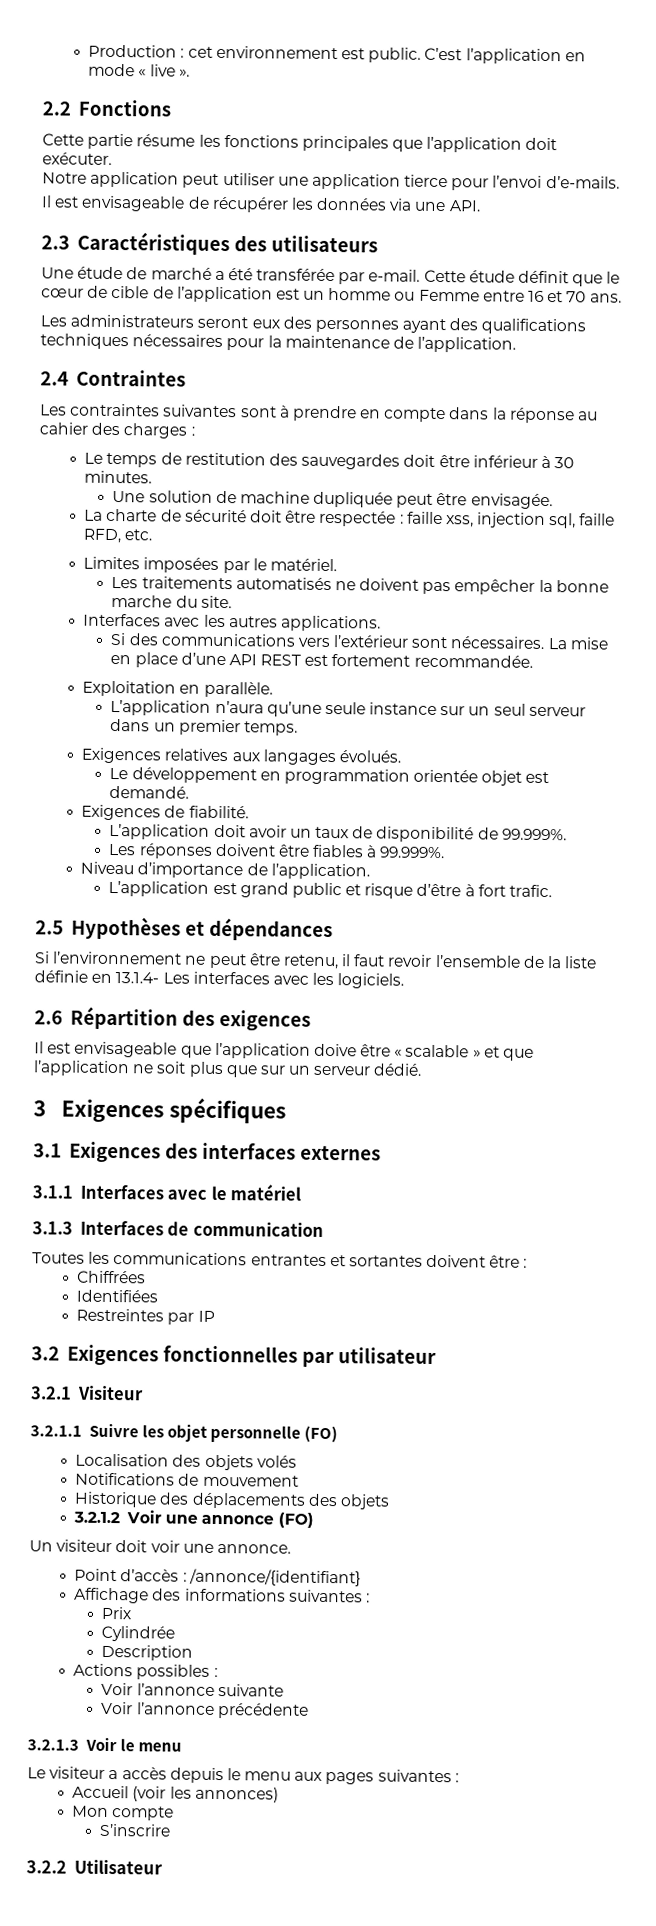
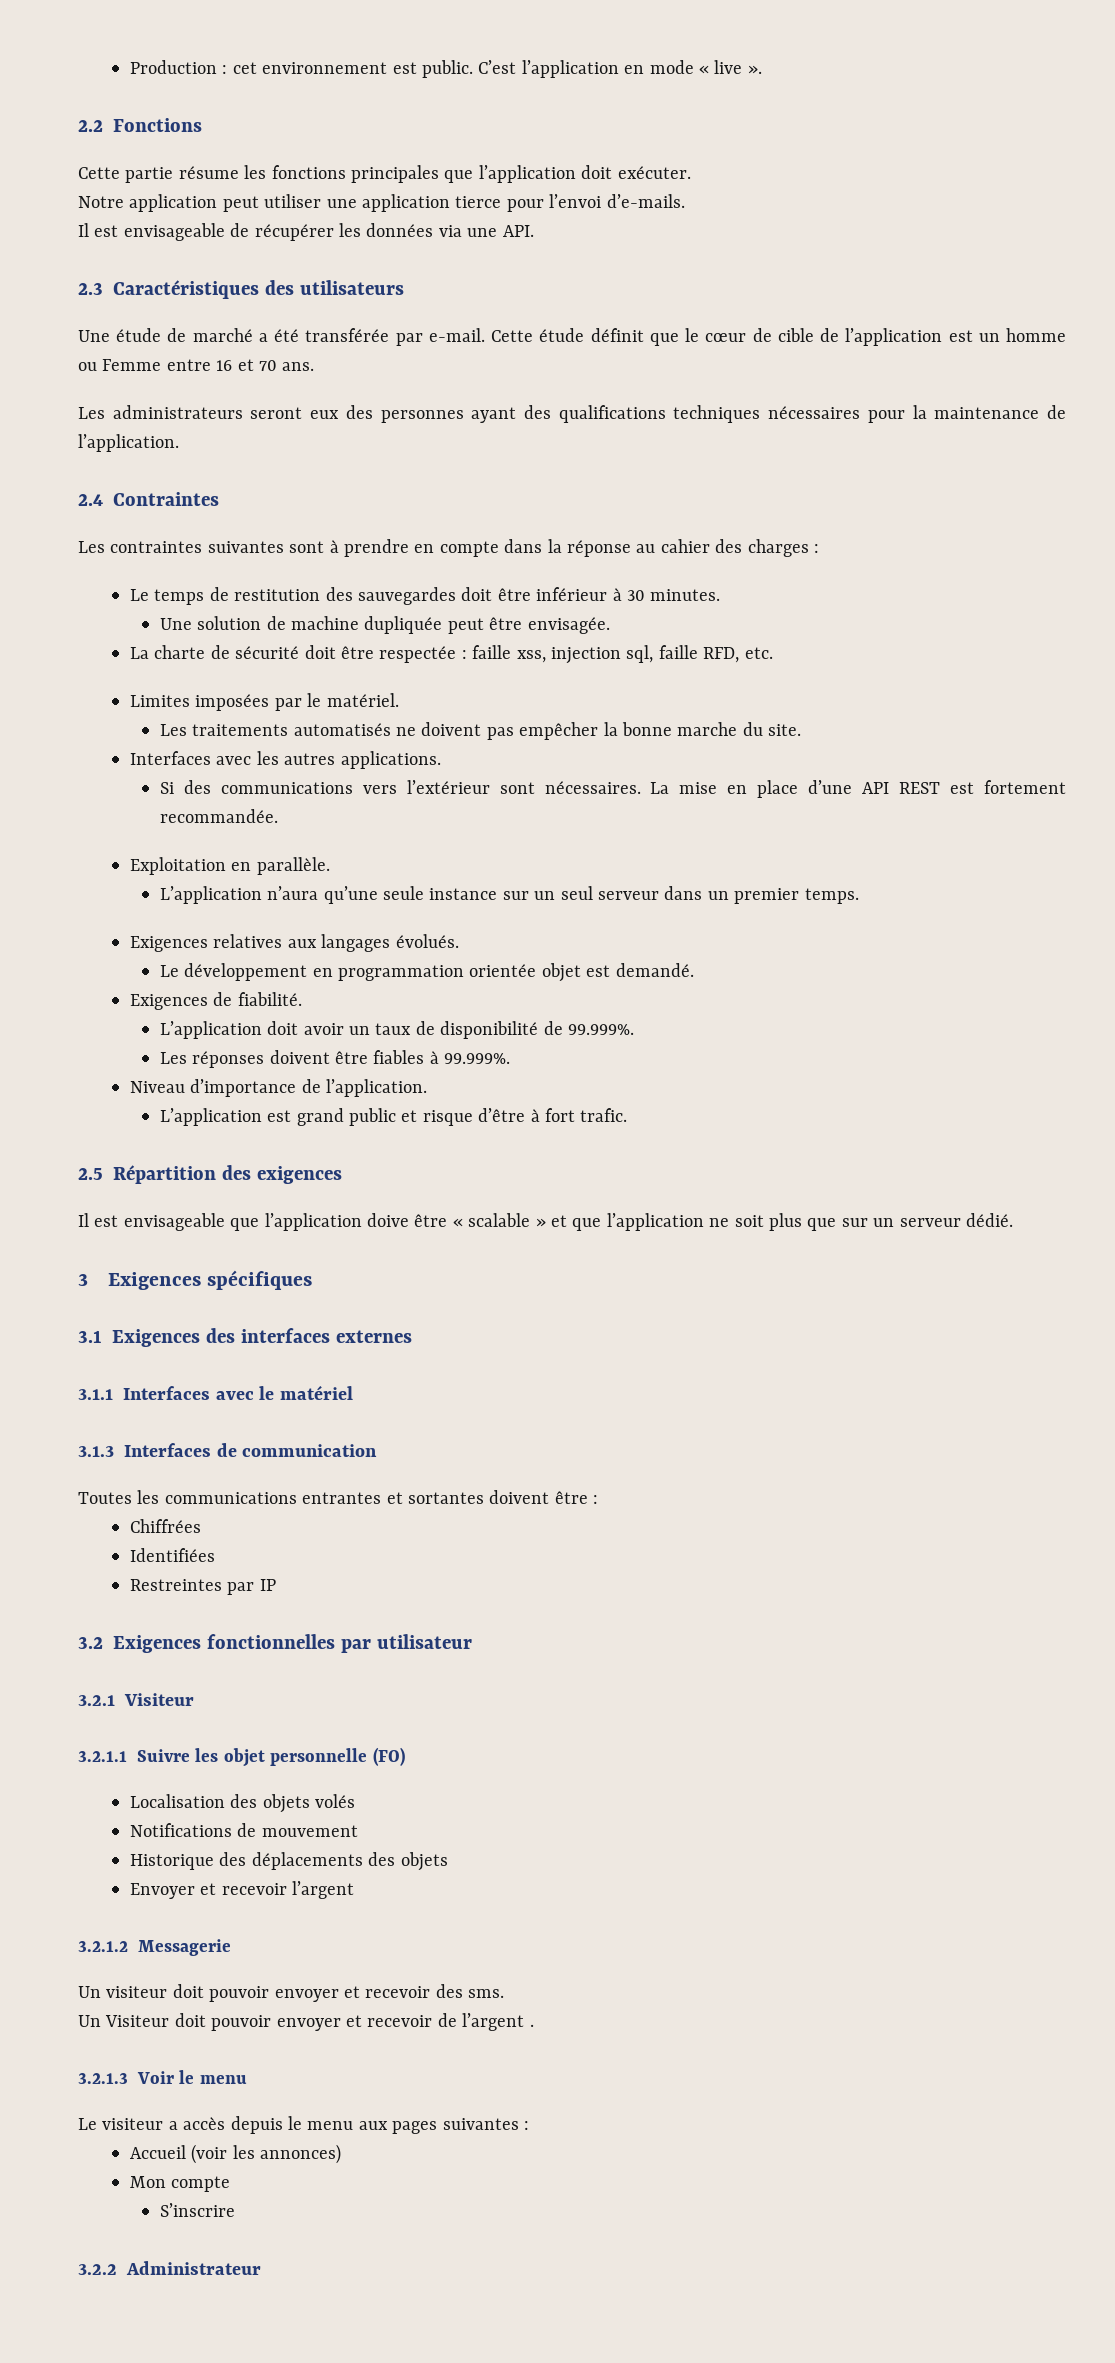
- 2.5 Hypothèses et dépendances
- Si l’environnement ne peut être retenu, il faut revoir l’ensemble de la liste définie en 13.1.4- Les interfaces avec les logiciels.
- 2.6 Répartition des exigences
+ 2.5 Répartition des exigences
- 3.2.1.2 Voir une annonce (FO)
- Un visiteur doit voir une annonce.
- Point d’accès : /annonce/{identifiant}
- Affichage des informations suivantes :
- Prix
- Cylindrée
- Description
- Actions possibles :
- Voir l’annonce suivante
- Voir l’annonce précédente
+ Envoyer et recevoir l’argent
+ 3.2.1.2 Messagerie
+ Un visiteur doit pouvoir envoyer et recevoir des sms.
+ Un Visiteur doit pouvoir envoyer et recevoir de l’argent .
- 3.2.2 Utilisateur
+ 3.2.2 Administrateur

